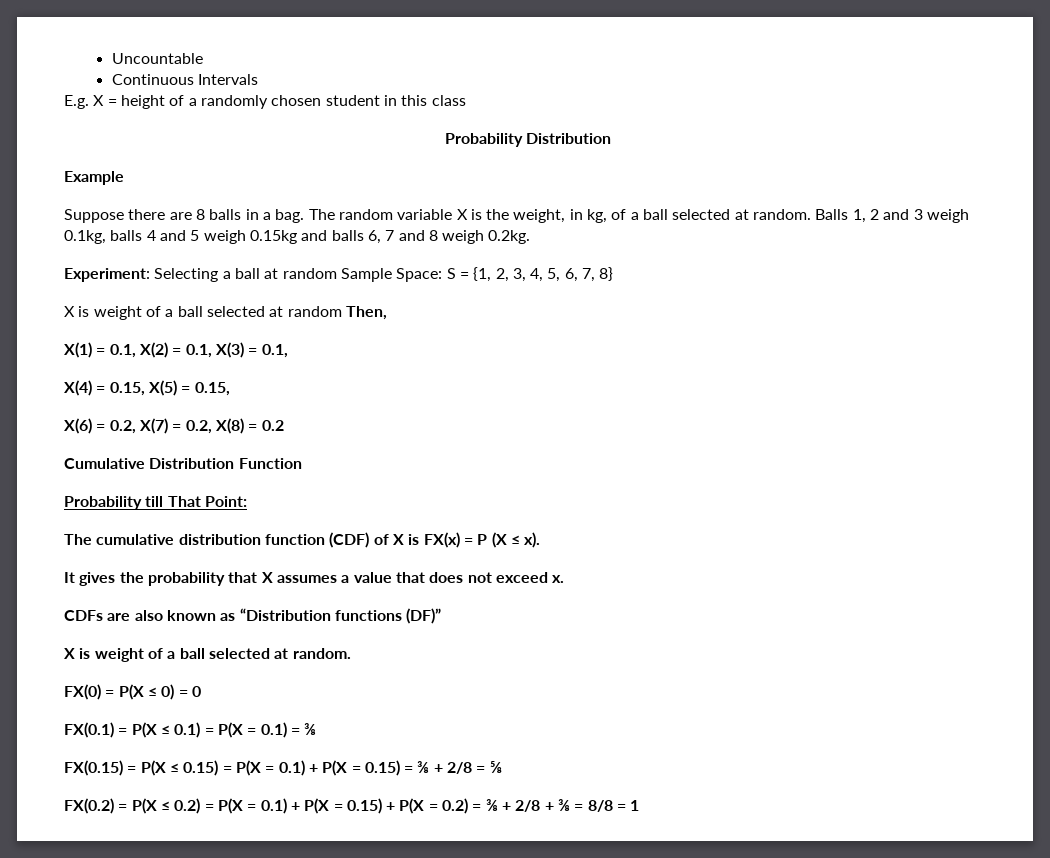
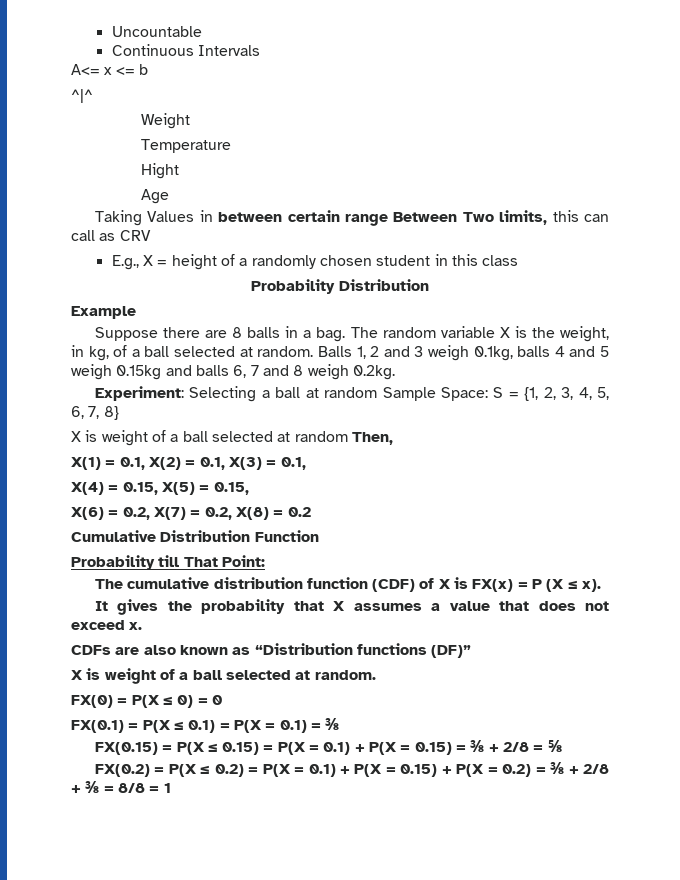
- E.g. X = height of a randomly chosen student in this class
+ A<= x <= b
+ ^|^
+ Weight
+ Temperature
+ Hight
+ Age
+ Taking Values in between certain range Between Two limits, this can call as CRV
+ E.g., X = height of a randomly chosen student in this class

